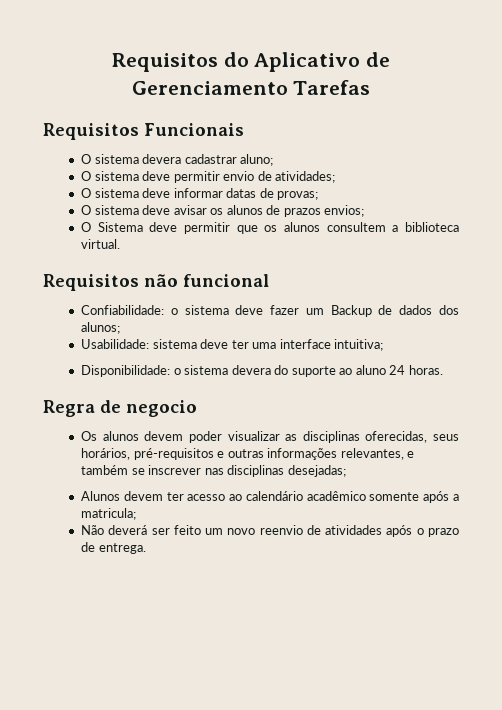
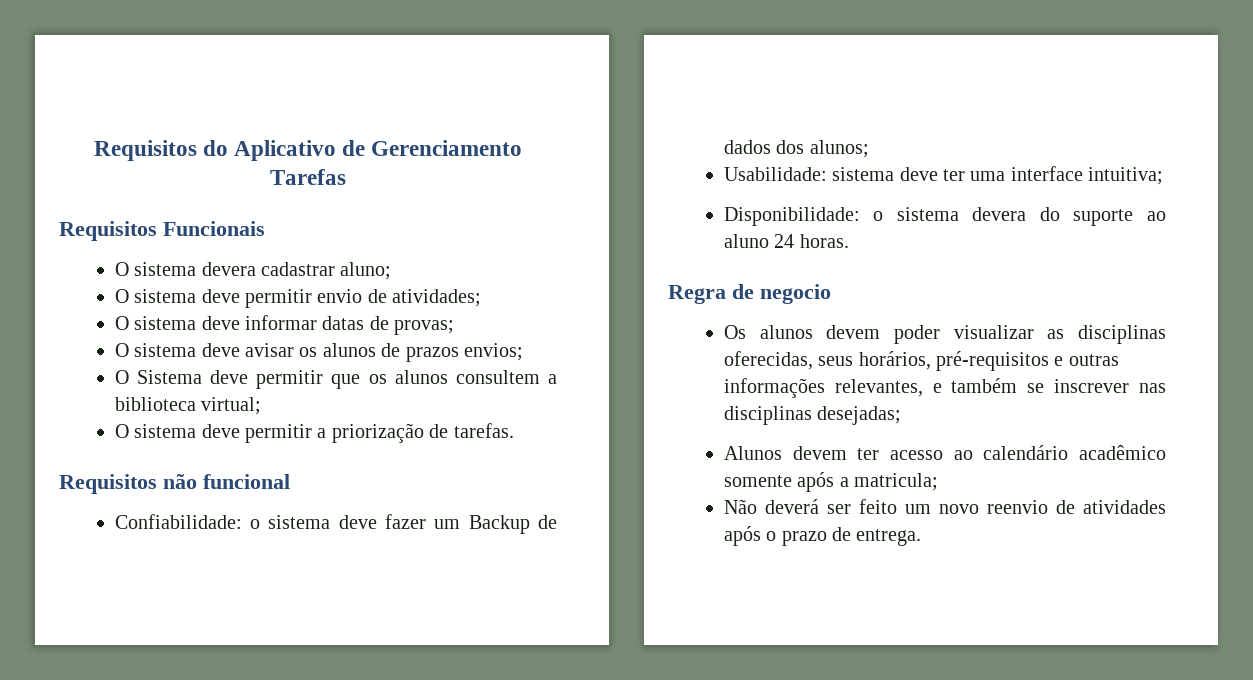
- O Sistema deve permitir que os alunos consultem a biblioteca virtual.
+ O Sistema deve permitir que os alunos consultem a biblioteca virtual;
+ O sistema deve permitir a priorização de tarefas.

